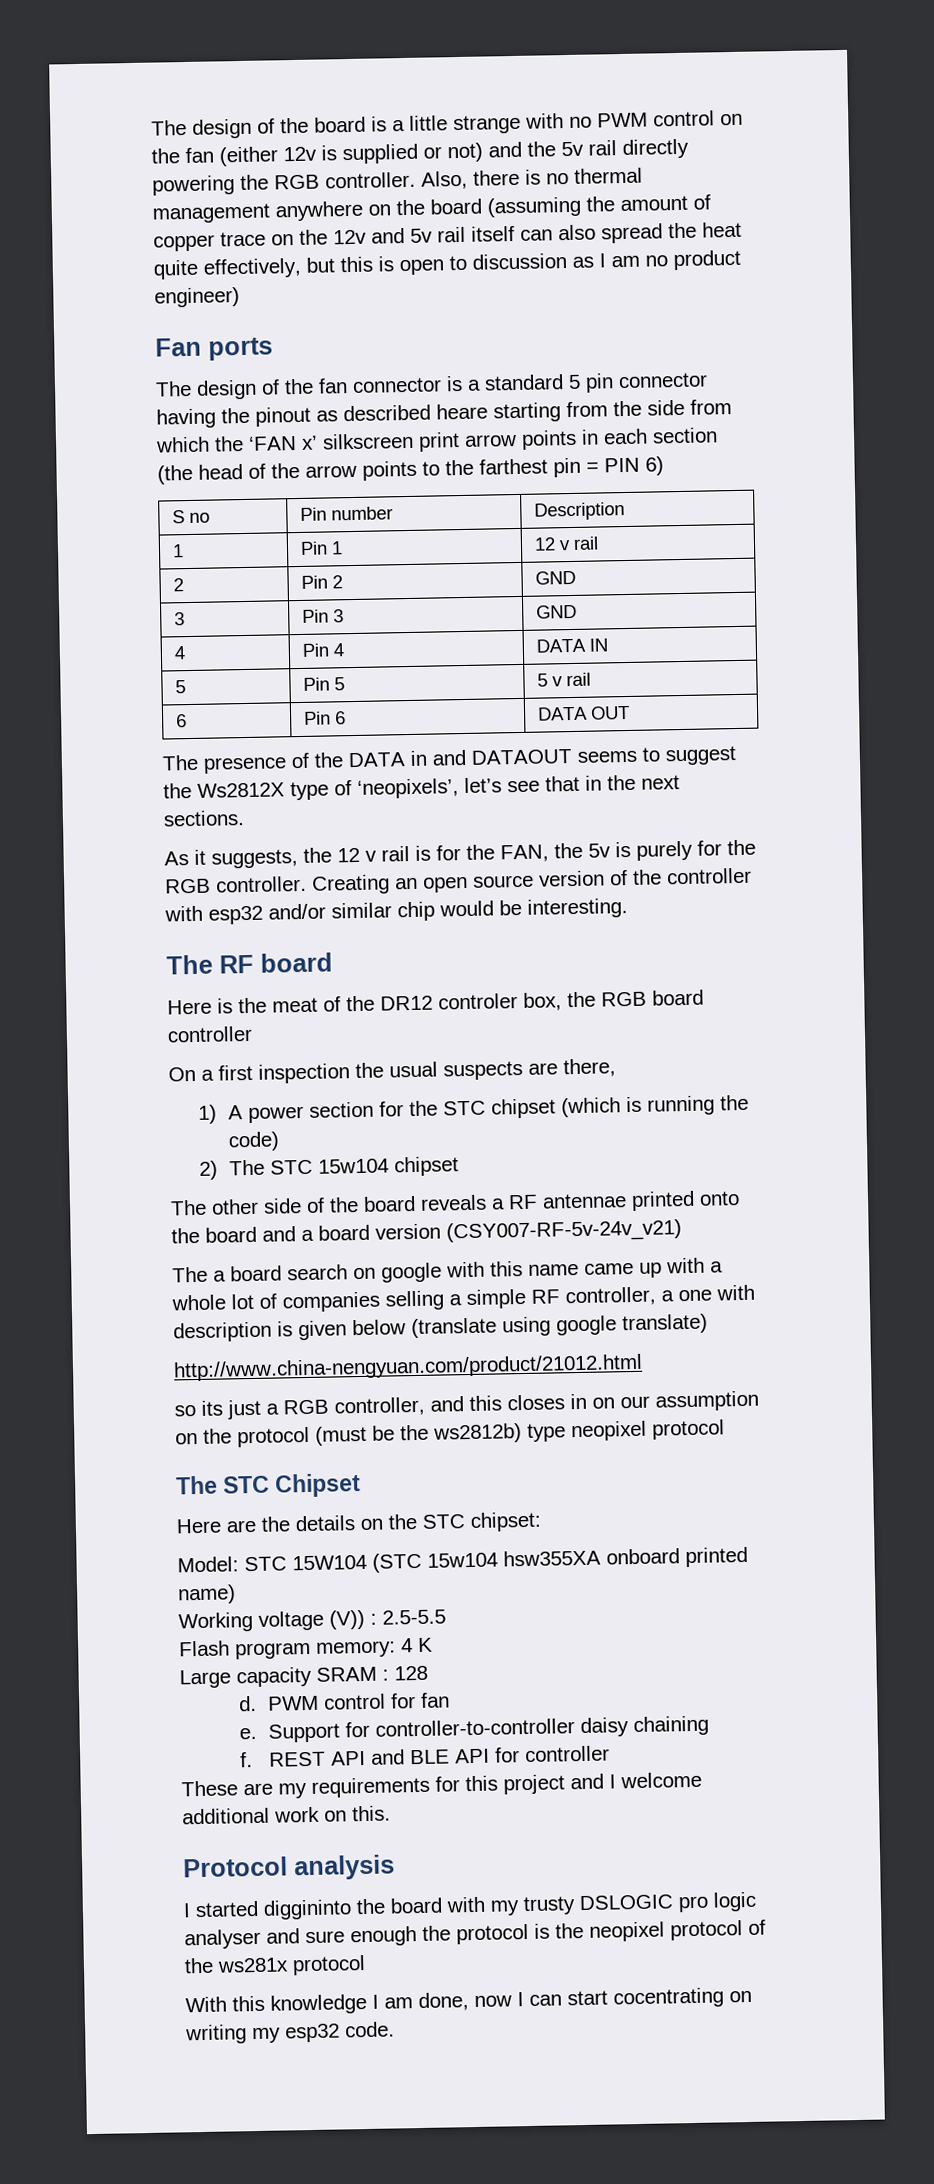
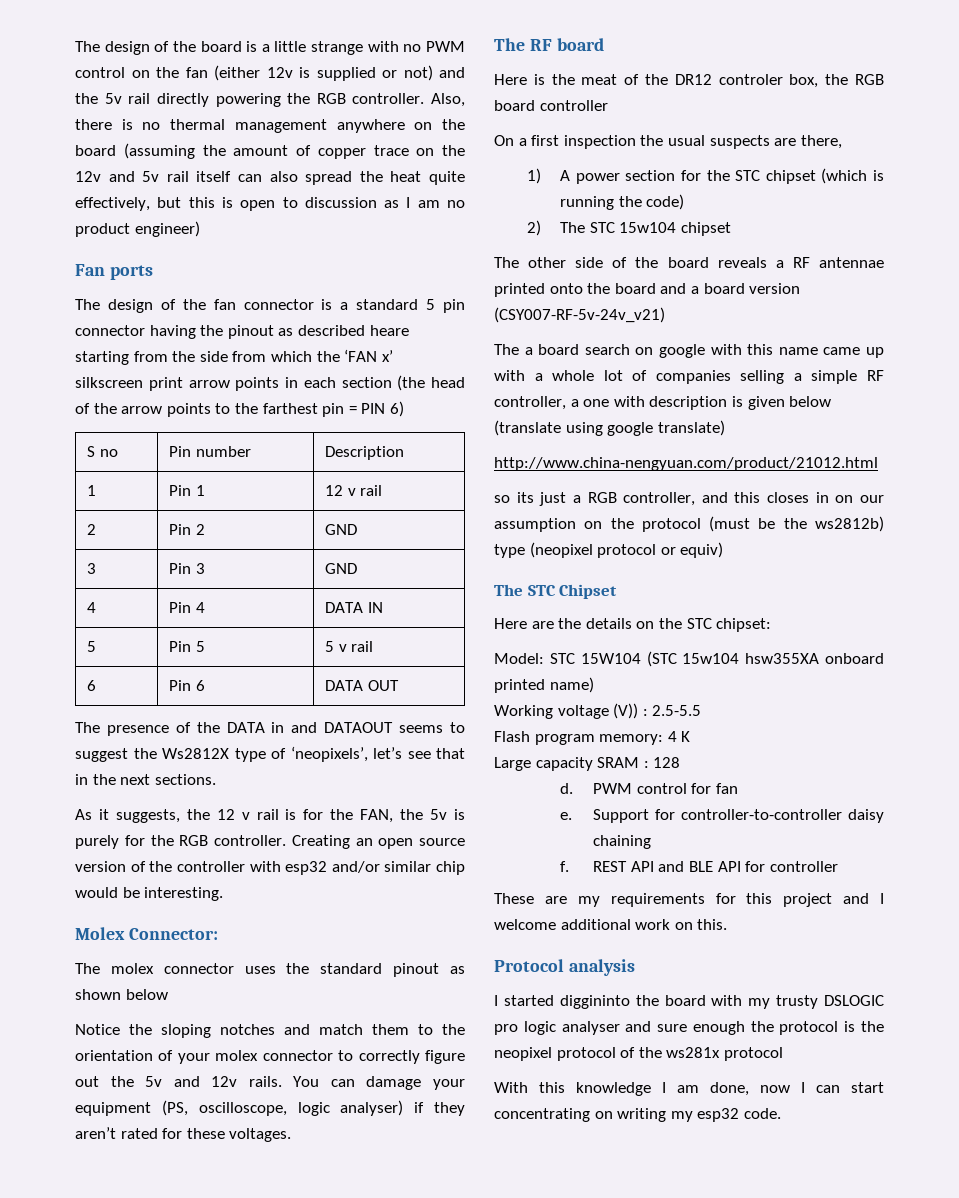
+ Molex Connector:
+ The molex connector uses the standard pinout as shown below
+ Notice the sloping notches and match them to the orientation of your molex connector to correctly figure out the 5v and 12v rails. You can damage your equipment (PS, oscilloscope, logic analyser) if they aren’t rated for these voltages.
- so its just a RGB controller, and this closes in on our assumption on the protocol (must be the ws2812b) type neopixel protocol
+ so its just a RGB controller, and this closes in on our assumption on the protocol (must be the ws2812b) type (neopixel protocol or equiv)
- With this knowledge I am done, now I can start cocentrating on writing my esp32 code.
+ With this knowledge I am done, now I can start concentrating on writing my esp32 code.

